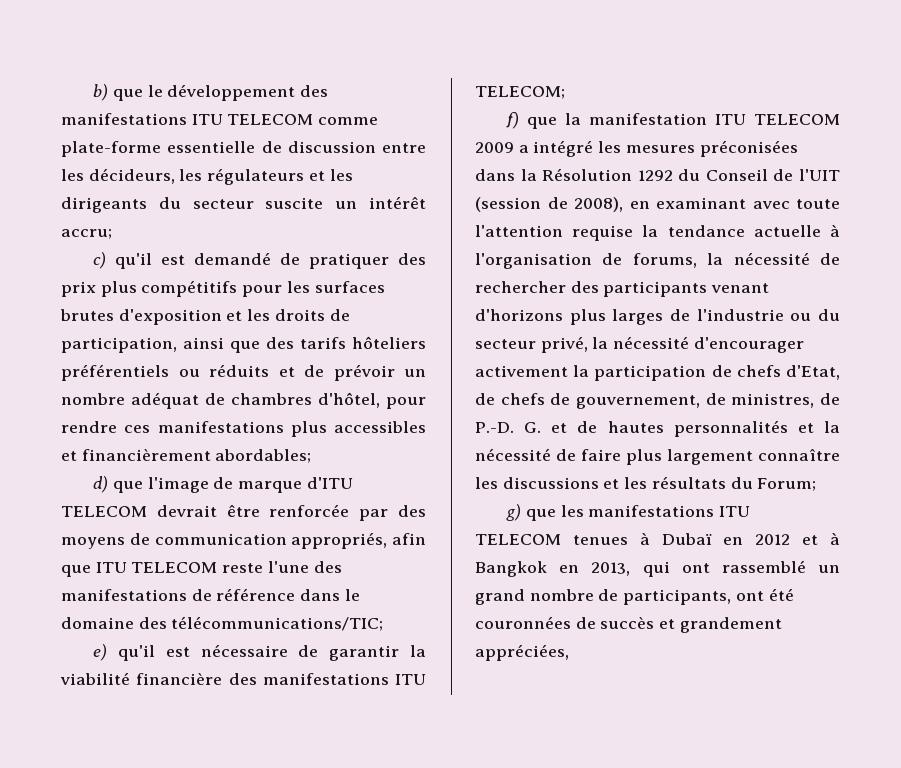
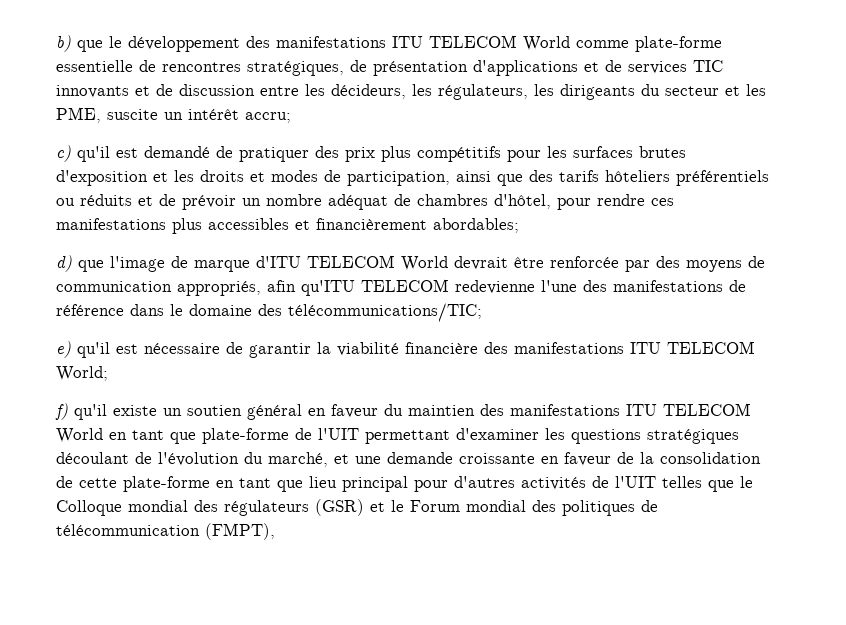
- b) que le développement des manifestations ITU TELECOM comme plate-forme essentielle de discussion entre les décideurs, les régulateurs et les dirigeants du secteur suscite un intérêt accru;
+ b) que le développement des manifestations ITU TELECOM World comme plate-forme essentielle de rencontres stratégiques, de présentation d'applications et de services TIC innovants et de discussion entre les décideurs, les régulateurs, les dirigeants du secteur et les PME, suscite un intérêt accru;
- c) qu'il est demandé de pratiquer des prix plus compétitifs pour les surfaces brutes d'exposition et les droits de participation, ainsi que des tarifs hôteliers préférentiels ou réduits et de prévoir un nombre adéquat de chambres d'hôtel, pour rendre ces manifestations plus accessibles et financièrement abordables;
+ c) qu'il est demandé de pratiquer des prix plus compétitifs pour les surfaces brutes d'exposition et les droits et modes de participation, ainsi que des tarifs hôteliers préférentiels ou réduits et de prévoir un nombre adéquat de chambres d'hôtel, pour rendre ces manifestations plus accessibles et financièrement abordables;
- d) que l'image de marque d'ITU TELECOM devrait être renforcée par des moyens de communication appropriés, afin que ITU TELECOM reste l'une des manifestations de référence dans le domaine des télécommunications/TIC;
+ d) que l'image de marque d'ITU TELECOM World devrait être renforcée par des moyens de communication appropriés, afin qu'ITU TELECOM redevienne l'une des manifestations de référence dans le domaine des télécommunications/TIC;
- e) qu'il est nécessaire de garantir la viabilité financière des manifestations ITU TELECOM;
+ e) qu'il est nécessaire de garantir la viabilité financière des manifestations ITU TELECOM World;
- f) que la manifestation ITU TELECOM 2009 a intégré les mesures préconisées dans la Résolution 1292 du Conseil de l'UIT (session de 2008), en examinant avec toute l'attention requise la tendance actuelle à l'organisation de forums, la nécessité de rechercher des participants venant d'horizons plus larges de l'industrie ou du secteur privé, la nécessité d'encourager activement la participation de chefs d'Etat, de chefs de gouvernement, de ministres, de P.-D. G. et de hautes personnalités et la nécessité de faire plus largement connaître les discussions et les résultats du Forum;
- g) que les manifestations ITU TELECOM tenues à Dubaï en 2012 et à Bangkok en 2013, qui ont rassemblé un grand nombre de participants, ont été couronnées de succès et grandement appréciées,
+ f) qu'il existe un soutien général en faveur du maintien des manifestations ITU TELECOM World en tant que plate-forme de l'UIT permettant d'examiner les questions stratégiques découlant de l'évolution du marché, et une demande croissante en faveur de la consolidation de cette plate-forme en tant que lieu principal pour d'autres activités de l'UIT telles que le Colloque mondial des régulateurs (GSR) et le Forum mondial des politiques de télécommunication (FMPT),

